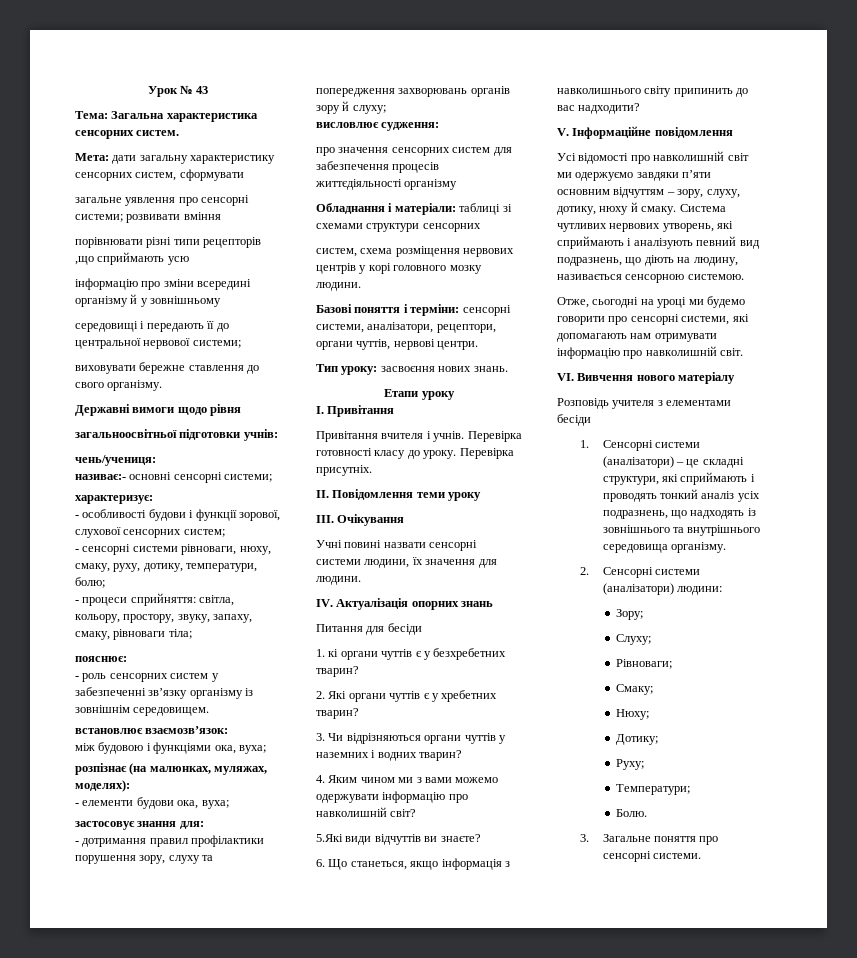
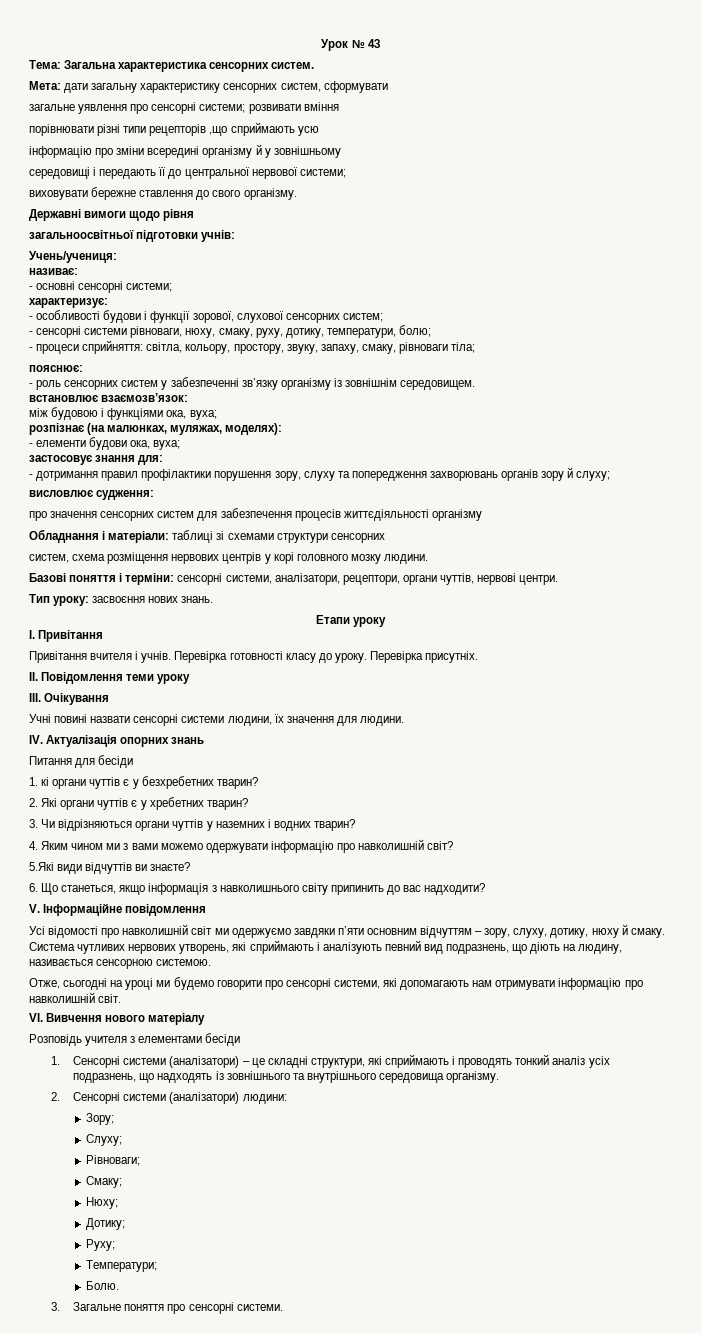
- чень/учениця:
- називає:- основні сенсорні системи;
+ Учень/учениця:
+ називає:
+ - основні сенсорні системи;

